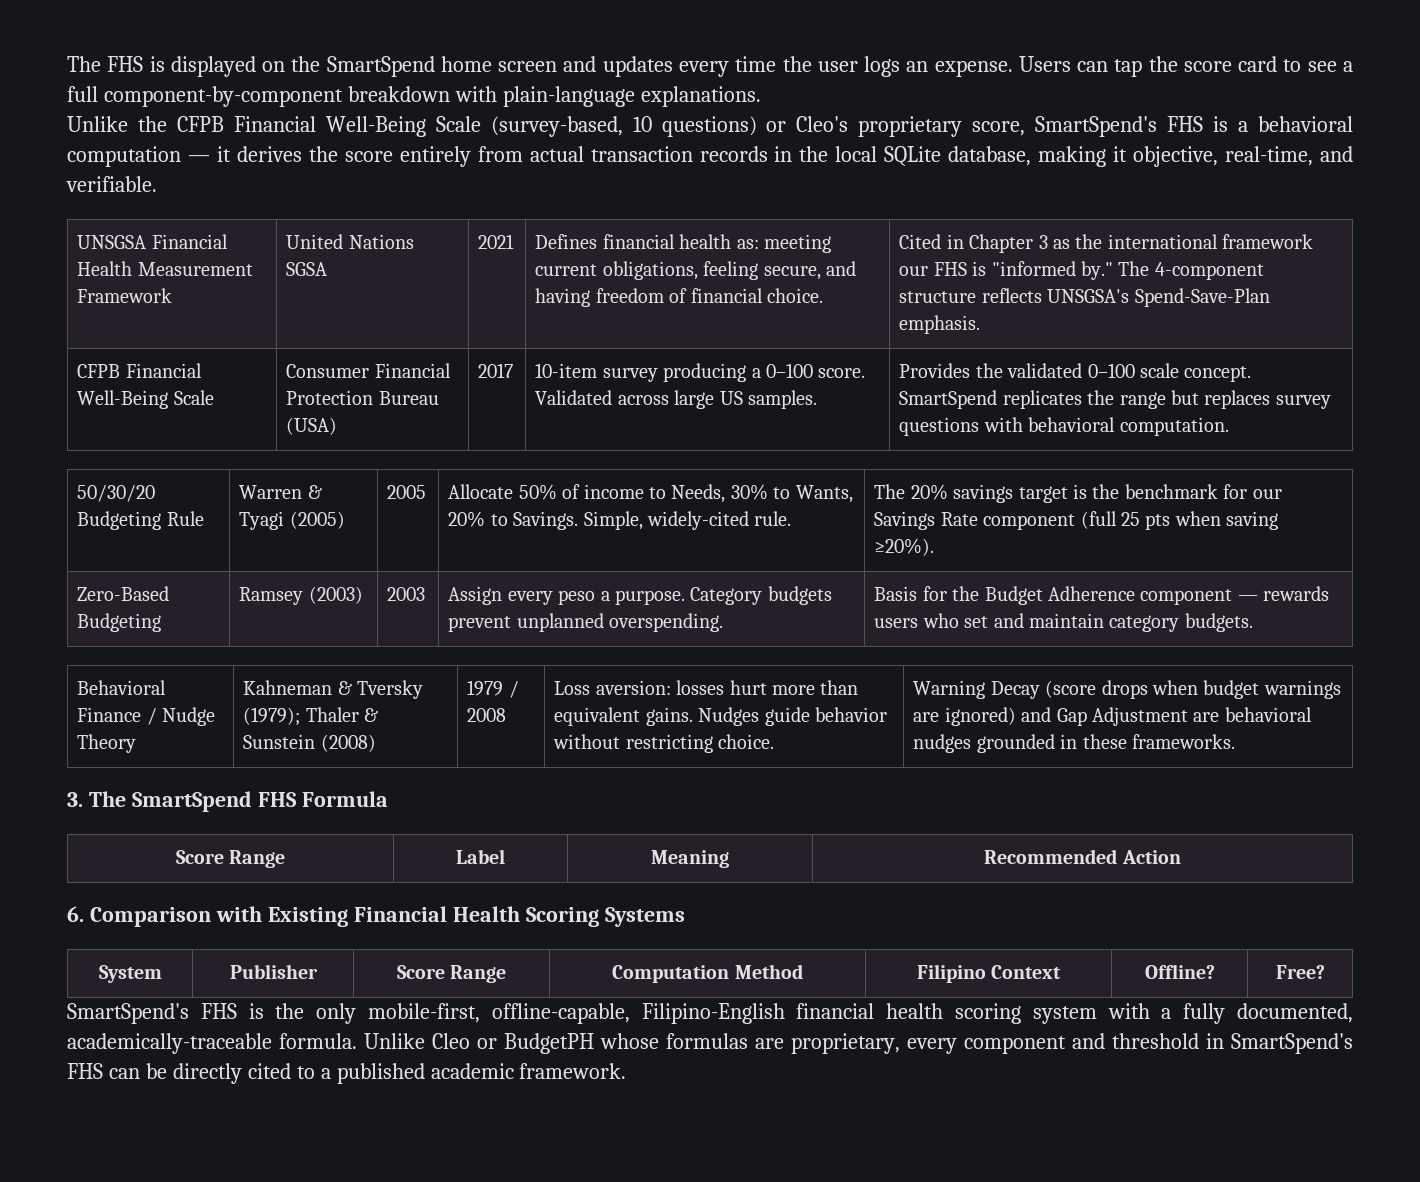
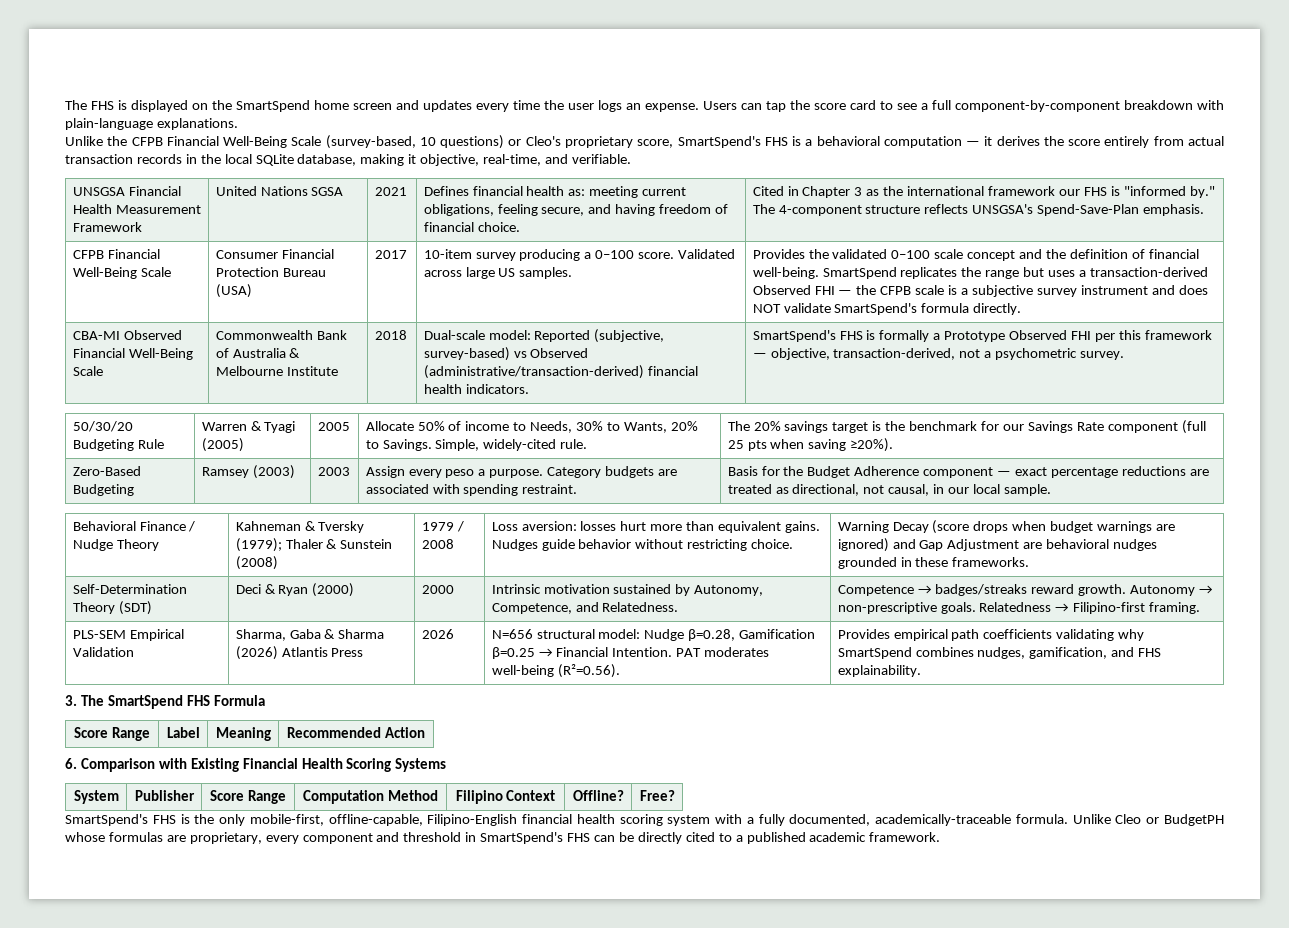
- Provides the validated 0–100 scale concept.
+ Provides the validated 0–100 scale concept and the definition of financial well-being.
- SmartSpend replicates the range but replaces survey questions with behavioral computation.
+ SmartSpend replicates the range but uses a transaction-derived Observed FHI — the CFPB scale is a subjective survey instrument and does NOT validate SmartSpend's formula directly.
+ CBA-MI Observed Financial Well-Being Scale | Commonwealth Bank of Australia & Melbourne Institute | 2018 | Dual-scale model: Reported (subjective, survey-based) vs Observed (administrative/transaction-derived) financial health indicators. | SmartSpend's FHS is formally a Prototype Observed FHI per this framework — objective, transaction-derived, not a psychometric survey.
- Zero-Based Budgeting | Ramsey (2003) | 2003 | Assign every peso a purpose. Category budgets prevent unplanned overspending. | Basis for the Budget Adherence component — rewards users who set and maintain category budgets.
+ Zero-Based Budgeting | Ramsey (2003) | 2003 | Assign every peso a purpose. Category budgets are associated with spending restraint. | Basis for the Budget Adherence component — exact percentage reductions are treated as directional, not causal, in our local sample.
+ Self-Determination Theory (SDT) | Deci & Ryan (2000) | 2000 | Intrinsic motivation sustained by Autonomy, Competence, and Relatedness. | Competence → badges/streaks reward growth. Autonomy → non-prescriptive goals. Relatedness → Filipino-first framing.
+ PLS-SEM Empirical Validation | Sharma, Gaba & Sharma (2026) Atlantis Press | 2026 | N=656 structural model: Nudge β=0.28, Gamification β=0.25 → Financial Intention. PAT moderates well-being (R²=0.56). | Provides empirical path coefficients validating why SmartSpend combines nudges, gamification, and FHS explainability.

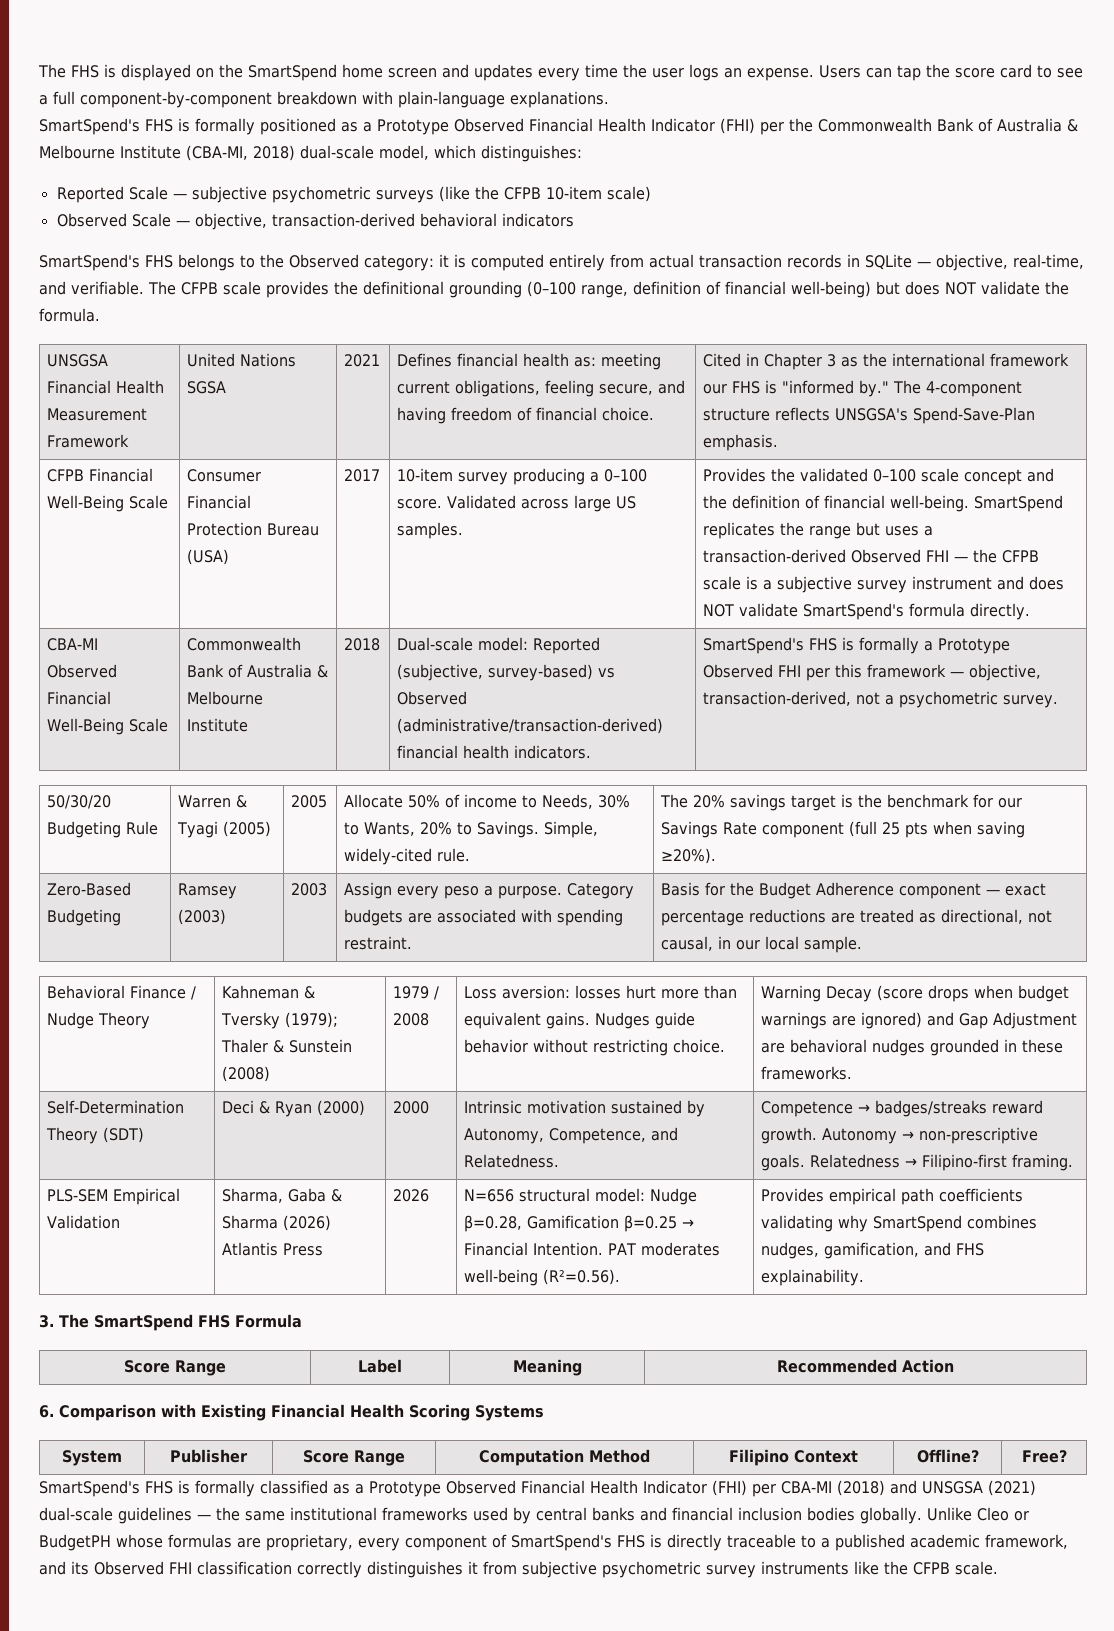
- Unlike the CFPB Financial Well-Being Scale (survey-based, 10 questions) or Cleo's proprietary score, SmartSpend's FHS is a behavioral computation — it derives the score entirely from actual transaction records in the local SQLite database, making it objective, real-time, and verifiable.
+ SmartSpend's FHS is formally positioned as a Prototype Observed Financial Health Indicator (FHI) per the Commonwealth Bank of Australia & Melbourne Institute (CBA-MI, 2018) dual-scale model, which distinguishes:
+ Reported Scale — subjective psychometric surveys (like the CFPB 10-item scale)
+ Observed Scale — objective, transaction-derived behavioral indicators
+ SmartSpend's FHS belongs to the Observed category: it is computed entirely from actual transaction records in SQLite — objective, real-time, and verifiable. The CFPB scale provides the definitional grounding (0–100 range, definition of financial well-being) but does NOT validate the formula.
- SmartSpend's FHS is the only mobile-first, offline-capable, Filipino-English financial health scoring system with a fully documented, academically-traceable formula.
+ SmartSpend's FHS is formally classified as a Prototype Observed Financial Health Indicator (FHI) per CBA-MI (2018) and UNSGSA (2021) dual-scale guidelines — the same institutional frameworks used by central banks and financial inclusion bodies globally.
- Unlike Cleo or BudgetPH whose formulas are proprietary, every component and threshold in SmartSpend's FHS can be directly cited to a published academic framework.
+ Unlike Cleo or BudgetPH whose formulas are proprietary, every component of SmartSpend's FHS is directly traceable to a published academic framework, and its Observed FHI classification correctly distinguishes it from subjective psychometric survey instruments like the CFPB scale.

